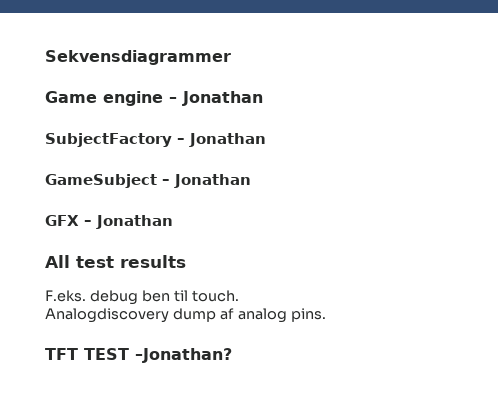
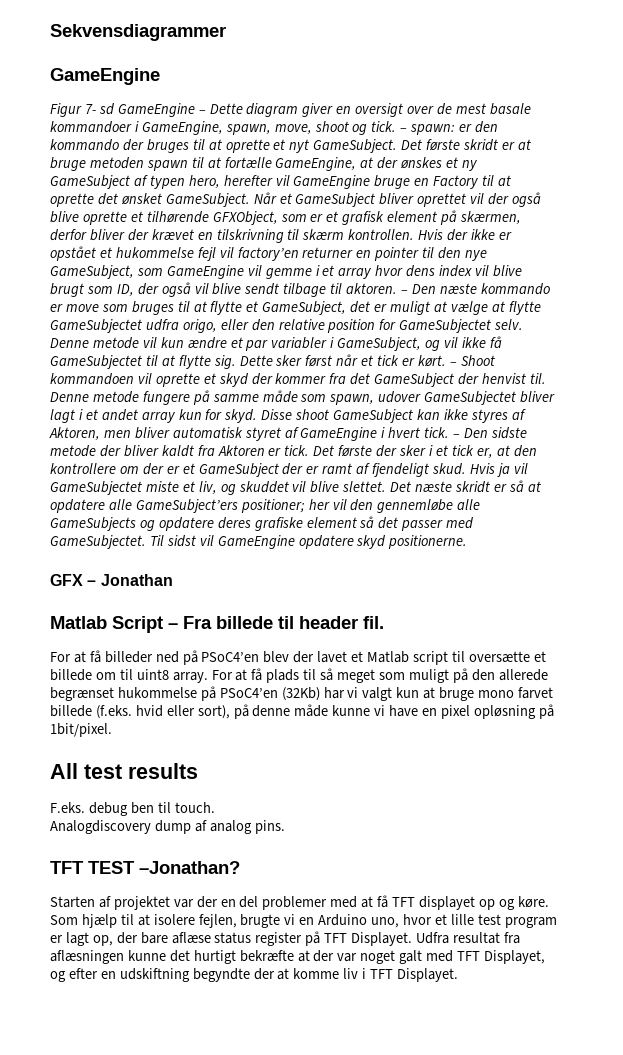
  Sekvensdiagrammer
- Game engine – Jonathan
- SubjectFactory – Jonathan
- GameSubject – Jonathan
+ GameEngine
+ Figur 7- sd GameEngine – Dette diagram giver en oversigt over de mest basale kommandoer i GameEngine, spawn, move, shoot og tick. – spawn: er den kommando der bruges til at oprette et nyt GameSubject. Det første skridt er at bruge metoden spawn til at fortælle GameEngine, at der ønskes et ny GameSubject af typen hero, herefter vil GameEngine bruge en Factory til at oprette det ønsket GameSubject. Når et GameSubject bliver oprettet vil der også blive oprette et tilhørende GFXObject, som er et grafisk element på skærmen, derfor bliver der krævet en tilskrivning til skærm kontrollen. Hvis der ikke er opstået et hukommelse fejl vil factory’en returner en pointer til den nye GameSubject, som GameEngine vil gemme i et array hvor dens index vil blive brugt som ID, der også vil blive sendt tilbage til aktoren. – Den næste kommando er move som bruges til at flytte et GameSubject, det er muligt at vælge at flytte GameSubjectet udfra origo, eller den relative position for GameSubjectet selv. Denne metode vil kun ændre et par variabler i GameSubject, og vil ikke få GameSubjectet til at flytte sig. Dette sker først når et tick er kørt. – Shoot kommandoen vil oprette et skyd der kommer fra det GameSubject der henvist til. Denne metode fungere på samme måde som spawn, udover GameSubjectet bliver lagt i et andet array kun for skyd. Disse shoot GameSubject kan ikke styres af Aktoren, men bliver automatisk styret af GameEngine i hvert tick. – Den sidste metode der bliver kaldt fra Aktoren er tick. Det første der sker i et tick er, at den kontrollere om der er et GameSubject der er ramt af fjendeligt skud. Hvis ja vil GameSubjectet miste et liv, og skuddet vil blive slettet. Det næste skridt er så at opdatere alle GameSubject’ers positioner; her vil den gennemløbe alle GameSubjects og opdatere deres grafiske element så det passer med GameSubjectet. Til sidst vil GameEngine opdatere skyd positionerne.
  GFX – Jonathan
+ Matlab Script – Fra billede til header fil.
+ For at få billeder ned på PSoC4’en blev der lavet et Matlab script til oversætte et billede om til uint8 array. For at få plads til så meget som muligt på den allerede begrænset hukommelse på PSoC4’en (32Kb) har vi valgt kun at bruge mono farvet billede (f.eks. hvid eller sort), på denne måde kunne vi have en pixel opløsning på 1bit/pixel.
+ Starten af projektet var der en del problemer med at få TFT displayet op og køre. Som hjælp til at isolere fejlen, brugte vi en Arduino uno, hvor et lille test program er lagt op, der bare aflæse status register på TFT Displayet. Udfra resultat fra aflæsningen kunne det hurtigt bekræfte at der var noget galt med TFT Displayet, og efter en udskiftning begyndte der at komme liv i TFT Displayet.

